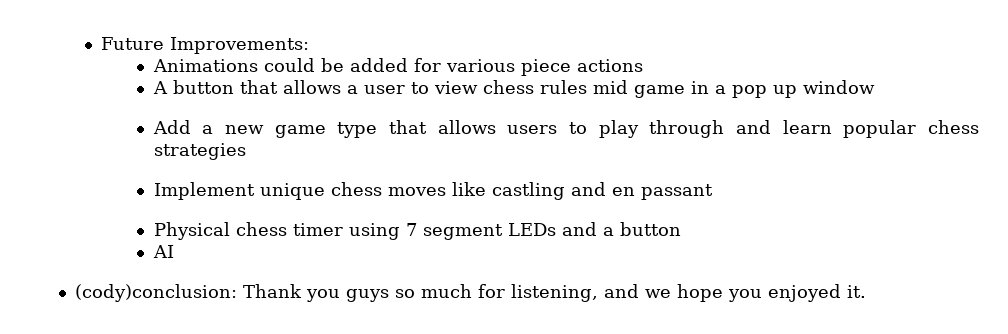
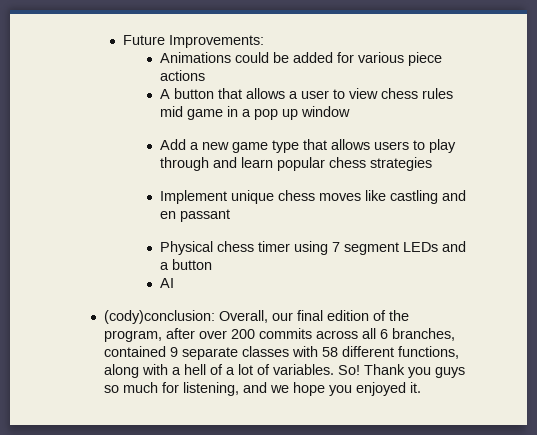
- (cody)conclusion: Thank you guys so much for listening, and we hope you enjoyed it.
+ (cody)conclusion: Overall, our final edition of the program, after over 200 commits across all 6 branches, contained 9 separate classes with 58 different functions, along with a hell of a lot of variables. So! Thank you guys so much for listening, and we hope you enjoyed it.

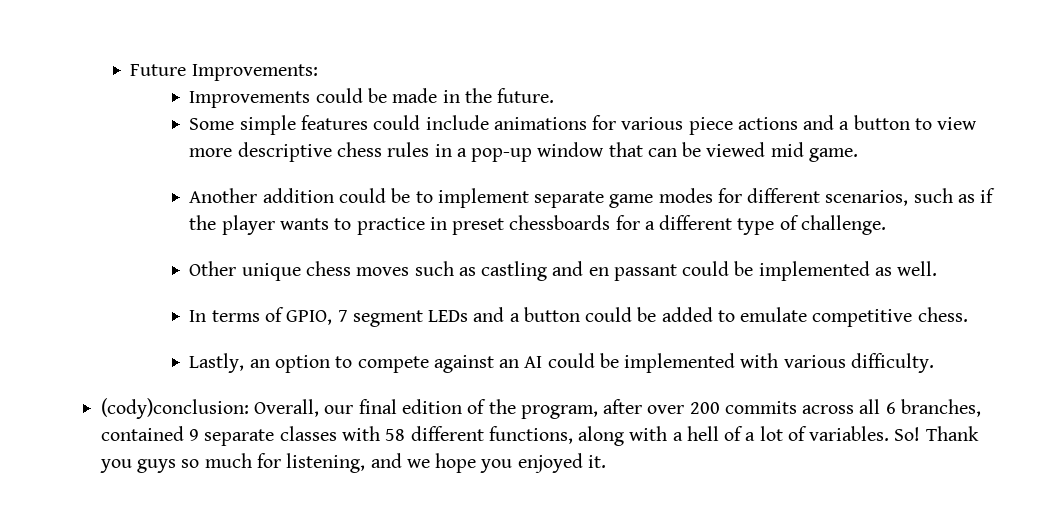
- Animations could be added for various piece actions
- A button that allows a user to view chess rules mid game in a pop up window
- Add a new game type that allows users to play through and learn popular chess strategies
- Implement unique chess moves like castling and en passant
- Physical chess timer using 7 segment LEDs and a button
- AI
+ Improvements could be made in the future.
+ Some simple features could include animations for various piece actions and a button to view more descriptive chess rules in a pop-up window that can be viewed mid game.
+ Another addition could be to implement separate game modes for different scenarios, such as if the player wants to practice in preset chessboards for a different type of challenge.
+ Other unique chess moves such as castling and en passant could be implemented as well.
+ In terms of GPIO, 7 segment LEDs and a button could be added to emulate competitive chess.
+ Lastly, an option to compete against an AI could be implemented with various difficulty.

